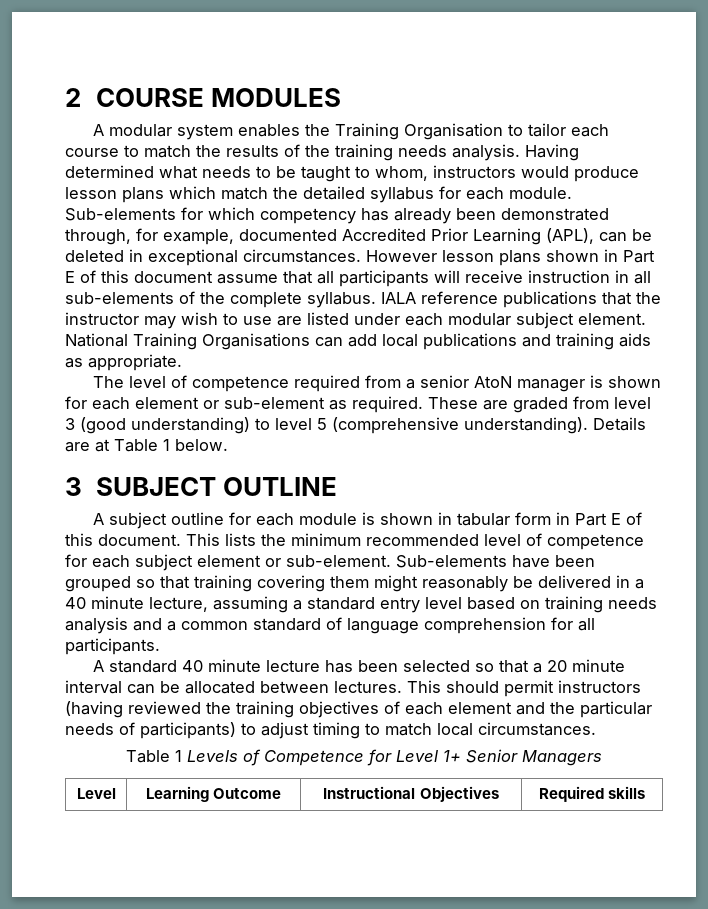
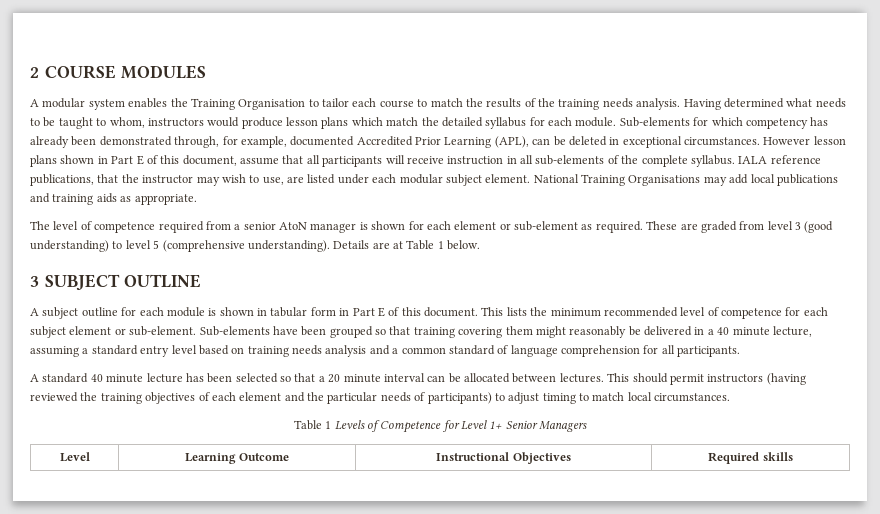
- However lesson plans shown in Part E of this document assume that all participants will receive instruction in all sub-elements of the complete syllabus.
+ However lesson plans shown in Part E of this document, assume that all participants will receive instruction in all sub-elements of the complete syllabus.
- IALA reference publications that the instructor may wish to use are listed under each modular subject element.
+ IALA reference publications, that the instructor may wish to use, are listed under each modular subject element.
- National Training Organisations can add local publications and training aids as appropriate.
+ National Training Organisations may add local publications and training aids as appropriate.

